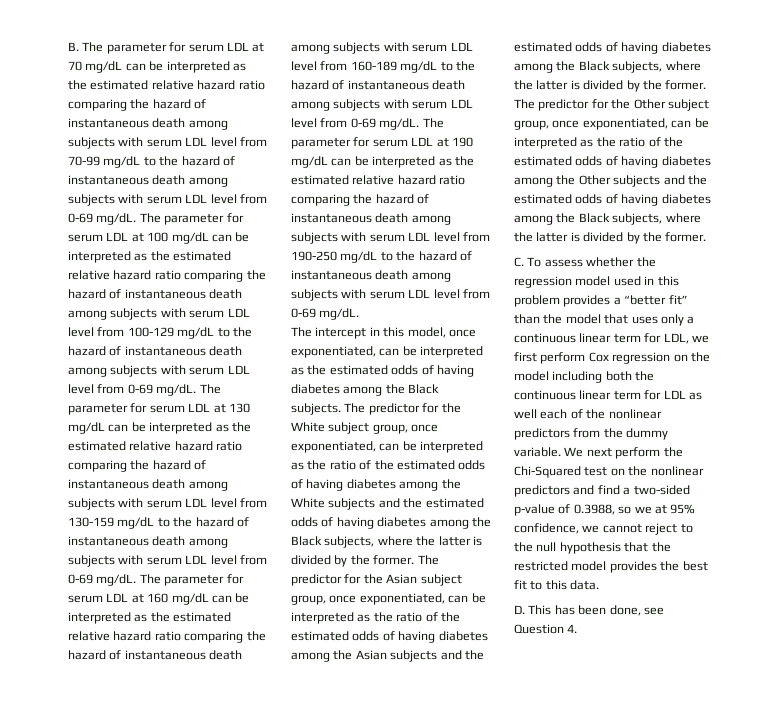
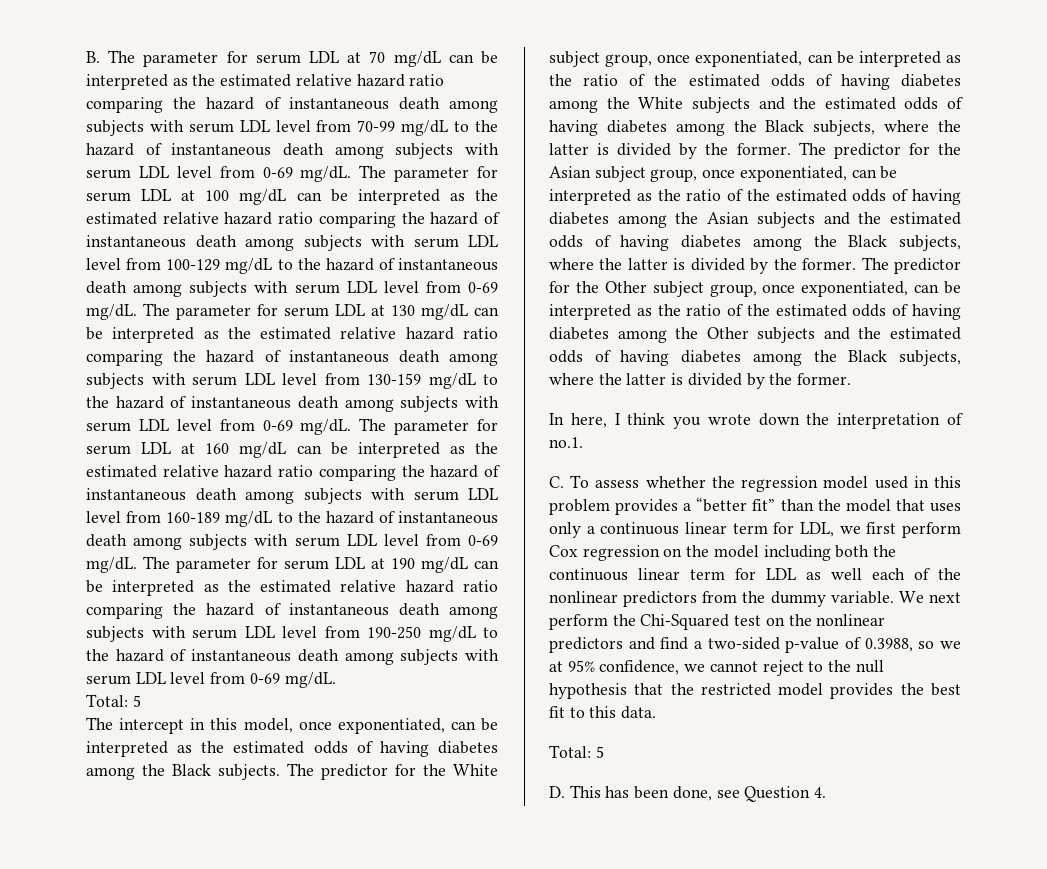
  The parameter for serum LDL at 190 mg/dL can be interpreted as the estimated relative hazard ratio comparing the hazard of instantaneous death among subjects with serum LDL level from 190-250 mg/dL to the hazard of instantaneous death among subjects with serum LDL level from 0-69 mg/dL.
+ Total: 5
+ In here, I think you wrote down the interpretation of no.1.
  We next perform the Chi-Squared test on the nonlinear predictors and find a two-sided p-value of 0.3988, so we at 95% confidence, we cannot reject to the null hypothesis that the restricted model provides the best fit to this data.
+ Total: 5

